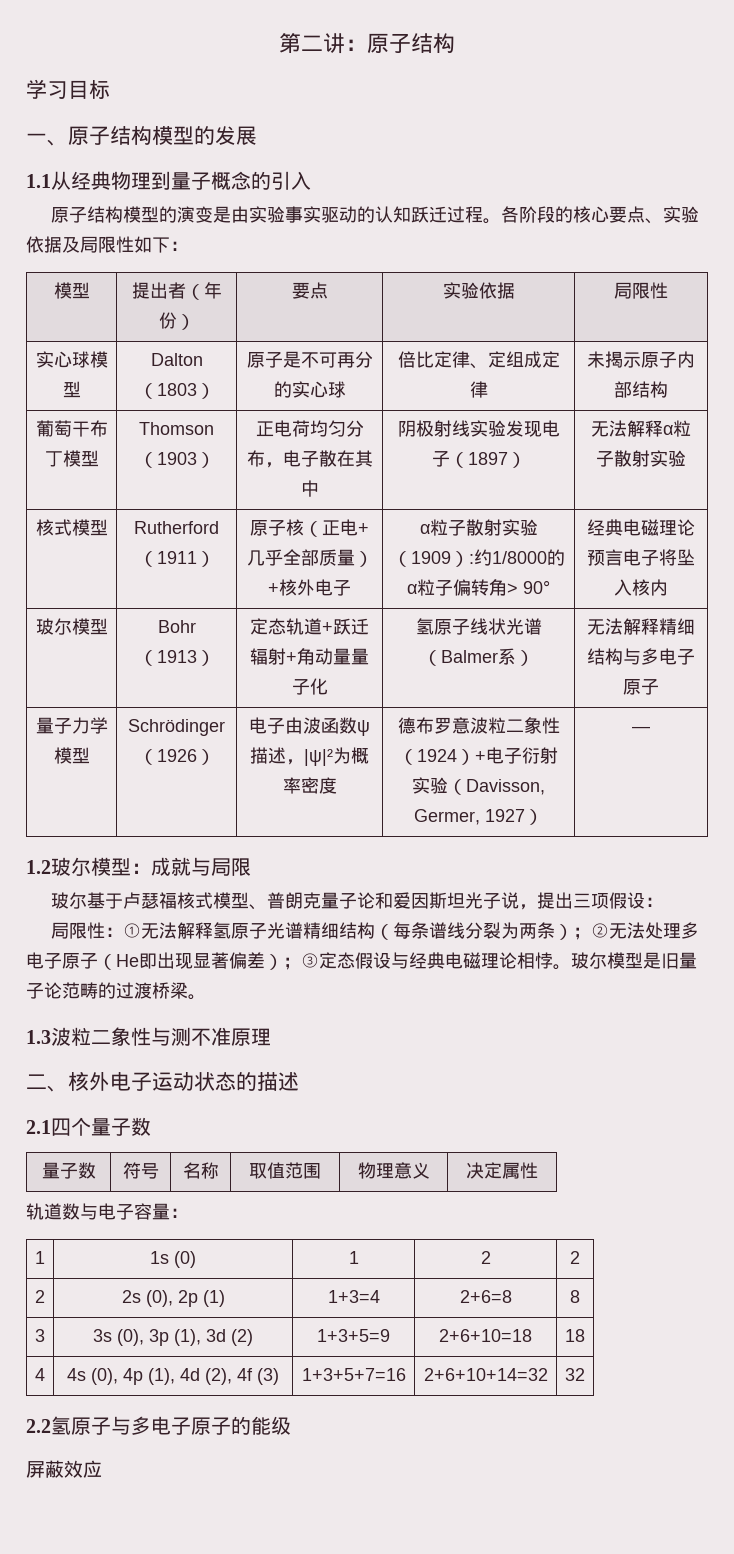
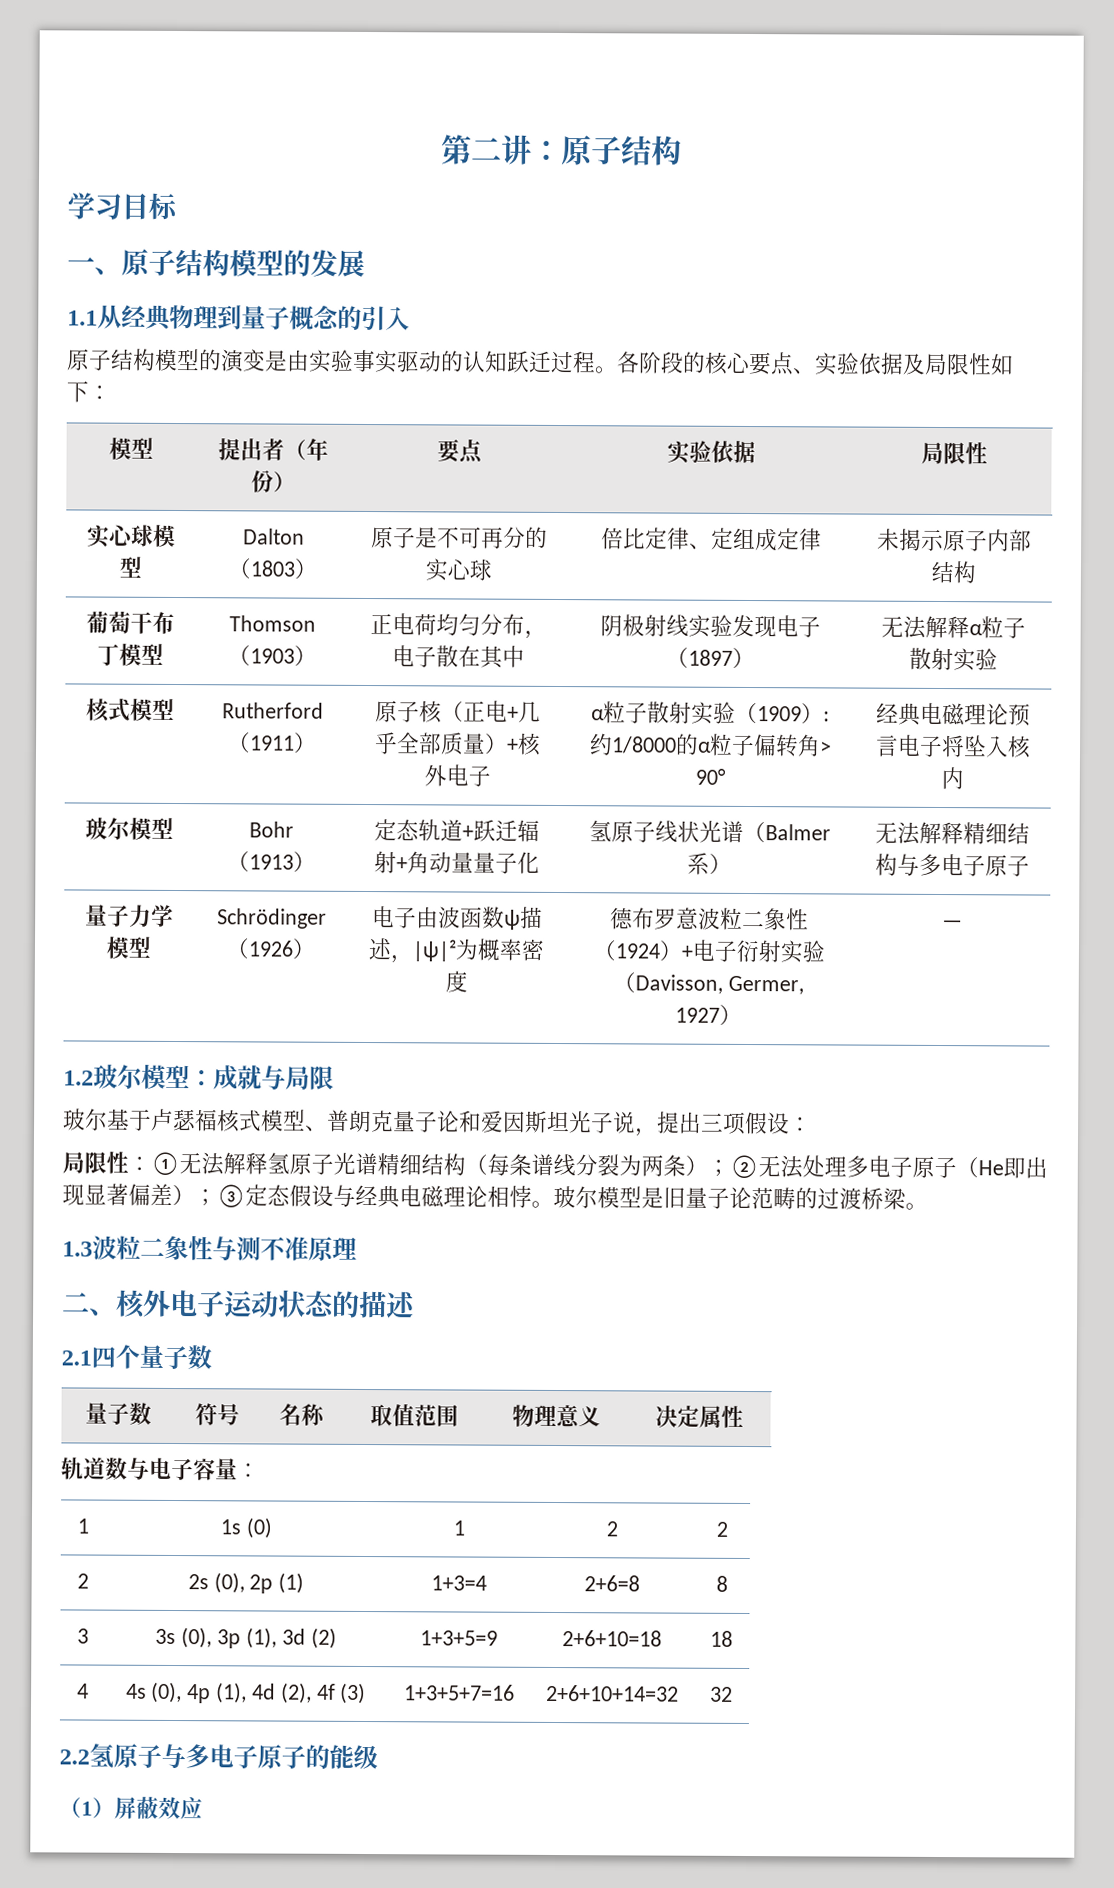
- 屏蔽效应
+ （1）屏蔽效应

